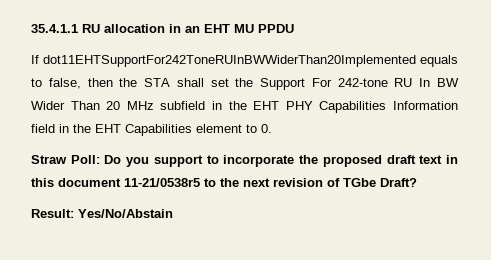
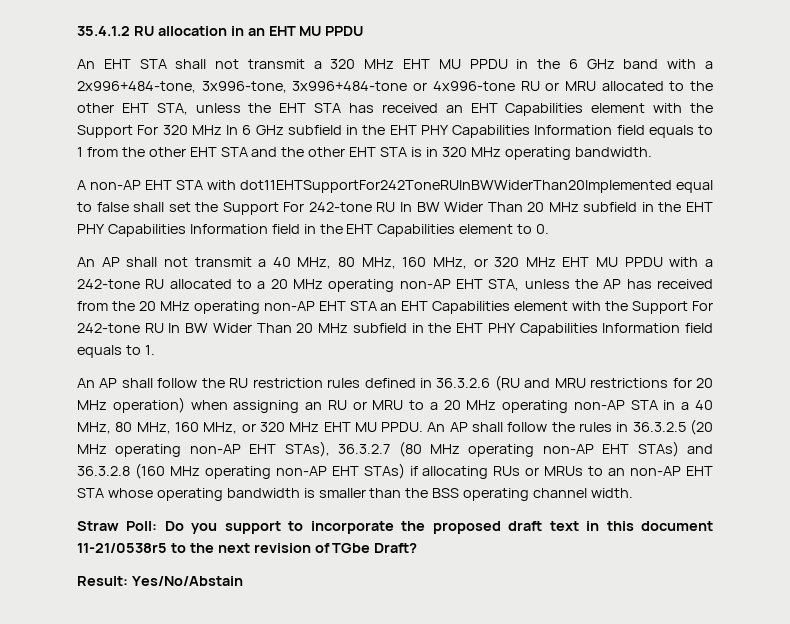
- 35.4.1.1 RU allocation in an EHT MU PPDU
+ 35.4.1.2 RU allocation in an EHT MU PPDU
- If dot11EHTSupportFor242ToneRUInBWWiderThan20Implemented equals to false, then the STA shall set the Support For 242-tone RU In BW Wider Than 20 MHz subfield in the EHT PHY Capabilities Information field in the EHT Capabilities element to 0.
+ An EHT STA shall not transmit a 320 MHz EHT MU PPDU in the 6 GHz band with a 2x996+484-tone, 3x996-tone, 3x996+484-tone or 4x996-tone RU or MRU allocated to the other EHT STA, unless the EHT STA has received an EHT Capabilities element with the Support For 320 MHz In 6 GHz subfield in the EHT PHY Capabilities Information field equals to 1 from the other EHT STA and the other EHT STA is in 320 MHz operating bandwidth.
+ A non-AP EHT STA with dot11EHTSupportFor242ToneRUInBWWiderThan20Implemented equal to false shall set the Support For 242-tone RU In BW Wider Than 20 MHz subfield in the EHT PHY Capabilities Information field in the EHT Capabilities element to 0.
+ An AP shall not transmit a 40 MHz, 80 MHz, 160 MHz, or 320 MHz EHT MU PPDU with a 242-tone RU allocated to a 20 MHz operating non-AP EHT STA, unless the AP has received from the 20 MHz operating non-AP EHT STA an EHT Capabilities element with the Support For 242-tone RU In BW Wider Than 20 MHz subfield in the EHT PHY Capabilities Information field equals to 1.
+ An AP shall follow the RU restriction rules defined in 36.3.2.6 (RU and MRU restrictions for 20 MHz operation) when assigning an RU or MRU to a 20 MHz operating non-AP STA in a 40 MHz, 80 MHz, 160 MHz, or 320 MHz EHT MU PPDU. An AP shall follow the rules in 36.3.2.5 (20 MHz operating non-AP EHT STAs), 36.3.2.7 (80 MHz operating non-AP EHT STAs) and 36.3.2.8 (160 MHz operating non-AP EHT STAs) if allocating RUs or MRUs to an non-AP EHT STA whose operating bandwidth is smaller than the BSS operating channel width.

